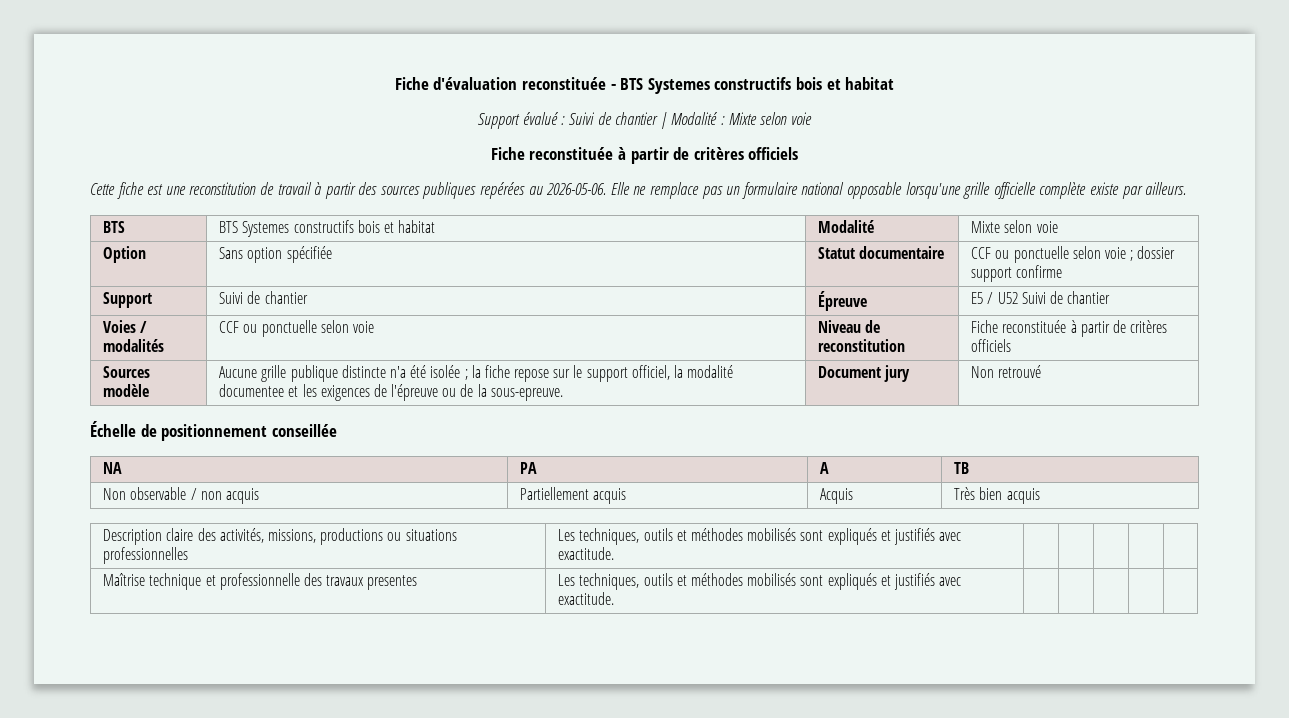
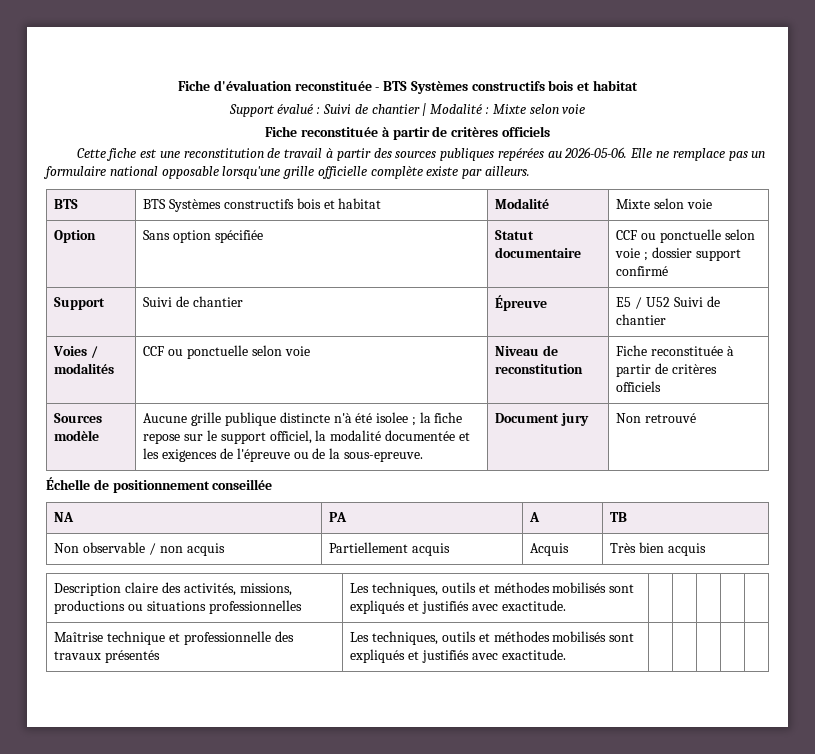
- Fiche d'évaluation reconstituée - BTS Systemes constructifs bois et habitat
+ Fiche d'évaluation reconstituée - BTS Systèmes constructifs bois et habitat
- BTS | BTS Systemes constructifs bois et habitat | Modalité | Mixte selon voie
+ BTS | BTS Systèmes constructifs bois et habitat | Modalité | Mixte selon voie
- Option | Sans option spécifiée | Statut documentaire | CCF ou ponctuelle selon voie ; dossier support confirme
+ Option | Sans option spécifiée | Statut documentaire | CCF ou ponctuelle selon voie ; dossier support confirmé
- Sources modèle | Aucune grille publique distincte n'a été isolée ; la fiche repose sur le support officiel, la modalité documentee et les exigences de l'épreuve ou de la sous-epreuve. | Document jury | Non retrouvé
+ Sources modèle | Aucune grille publique distincte n'à été isolee ; la fiche repose sur le support officiel, la modalité documentée et les exigences de l'épreuve ou de la sous-epreuve. | Document jury | Non retrouvé
- Maîtrise technique et professionnelle des travaux presentes | Les techniques, outils et méthodes mobilisés sont expliqués et justifiés avec exactitude. | | | | |
+ Maîtrise technique et professionnelle des travaux présentés | Les techniques, outils et méthodes mobilisés sont expliqués et justifiés avec exactitude. | | | | |

